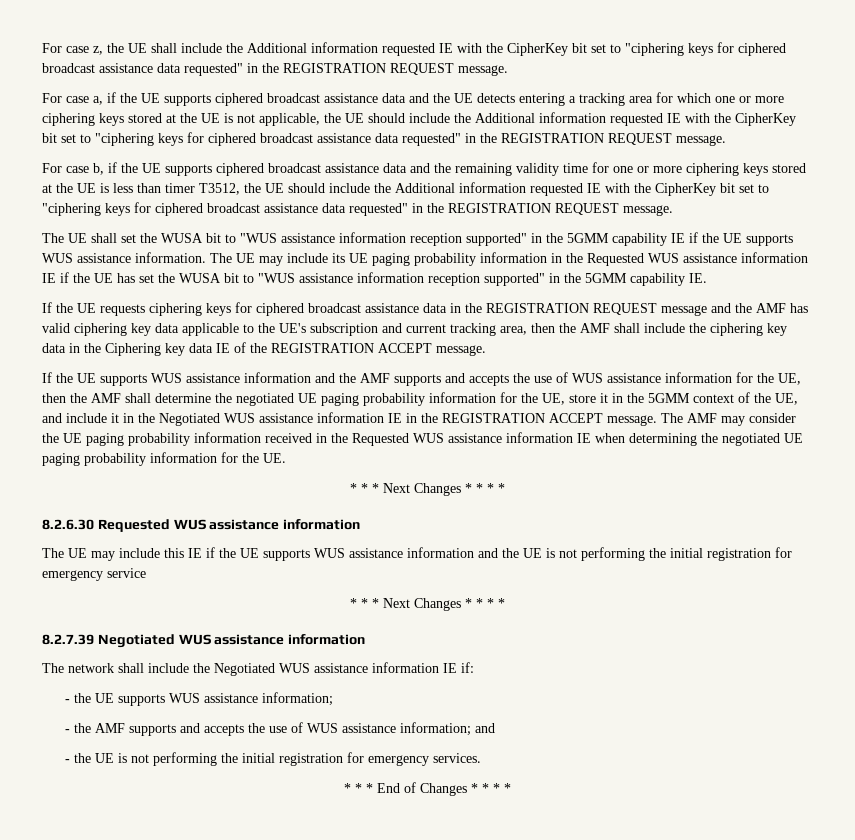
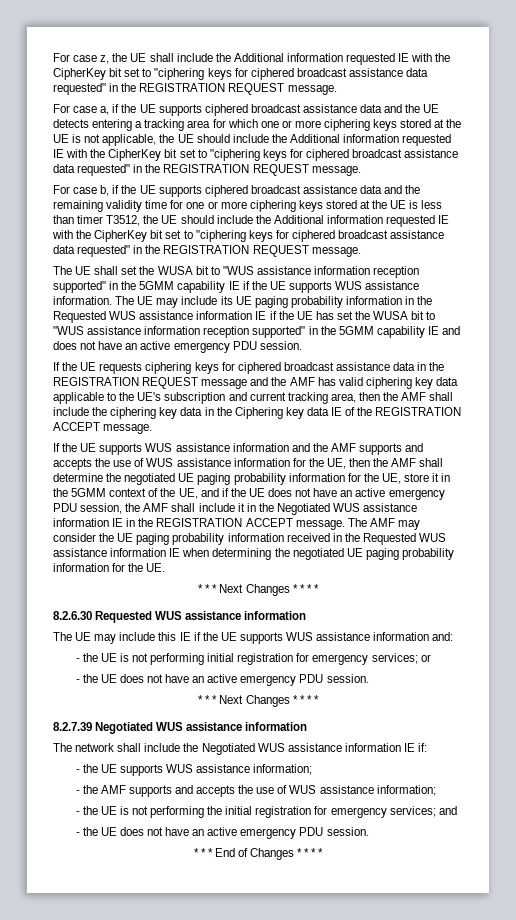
- The UE may include its UE paging probability information in the Requested WUS assistance information IE if the UE has set the WUSA bit to "WUS assistance information reception supported" in the 5GMM capability IE.
+ The UE may include its UE paging probability information in the Requested WUS assistance information IE if the UE has set the WUSA bit to "WUS assistance information reception supported" in the 5GMM capability IE and does not have an active emergency PDU session.
- If the UE supports WUS assistance information and the AMF supports and accepts the use of WUS assistance information for the UE, then the AMF shall determine the negotiated UE paging probability information for the UE, store it in the 5GMM context of the UE, and include it in the Negotiated WUS assistance information IE in the REGISTRATION ACCEPT message.
+ If the UE supports WUS assistance information and the AMF supports and accepts the use of WUS assistance information for the UE, then the AMF shall determine the negotiated UE paging probability information for the UE, store it in the 5GMM context of the UE, and if the UE does not have an active emergency PDU session, the AMF shall include it in the Negotiated WUS assistance information IE in the REGISTRATION ACCEPT message.
- The UE may include this IE if the UE supports WUS assistance information and the UE is not performing the initial registration for emergency service
+ The UE may include this IE if the UE supports WUS assistance information and:
+ - the UE is not performing initial registration for emergency services; or
+ - the UE does not have an active emergency PDU session.
- - the AMF supports and accepts the use of WUS assistance information; and
+ - the AMF supports and accepts the use of WUS assistance information;
- - the UE is not performing the initial registration for emergency services.
+ - the UE is not performing the initial registration for emergency services; and
+ - the UE does not have an active emergency PDU session.

